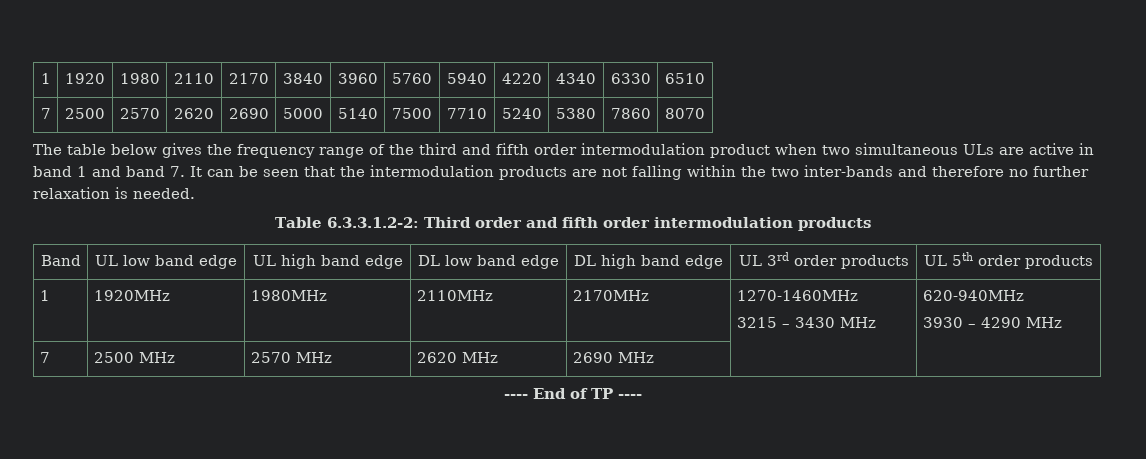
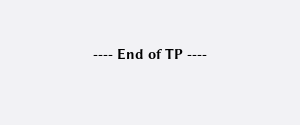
- 1 | 1920 | 1980 | 2110 | 2170 | 3840 | 3960 | 5760 | 5940 | 4220 | 4340 | 6330 | 6510
- 7 | 2500 | 2570 | 2620 | 2690 | 5000 | 5140 | 7500 | 7710 | 5240 | 5380 | 7860 | 8070
- The table below gives the frequency range of the third and fifth order intermodulation product when two simultaneous ULs are active in band 1 and band 7. It can be seen that the intermodulation products are not falling within the two inter-bands and therefore no further relaxation is needed.
- Table 6.3.3.1.2-2: Third order and fifth order intermodulation products
- Band | UL low band edge | UL high band edge | DL low band edge | DL high band edge | UL 3rd order products | UL 5th order products
- 1 | 1920MHz | 1980MHz | 2110MHz | 2170MHz | 1270-1460MHz
- 3215 – 3430 MHz | 620-940MHz
- 3930 – 4290 MHz
- 7 | 2500 MHz | 2570 MHz | 2620 MHz | 2690 MHz | |

